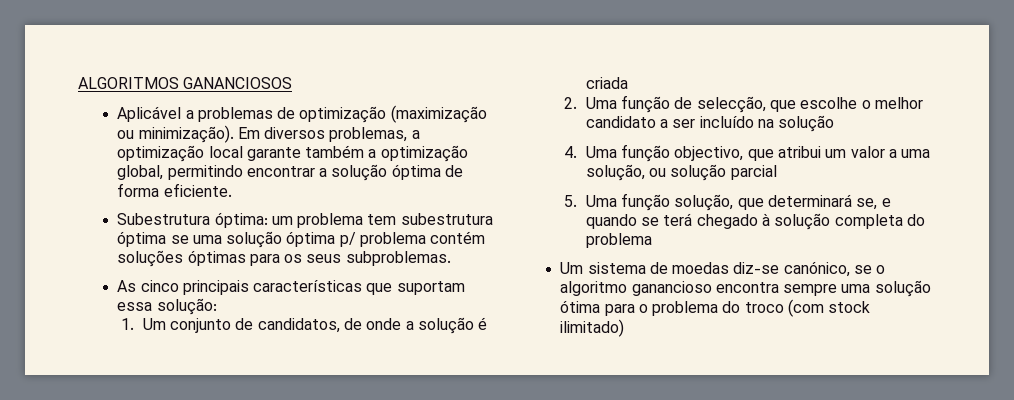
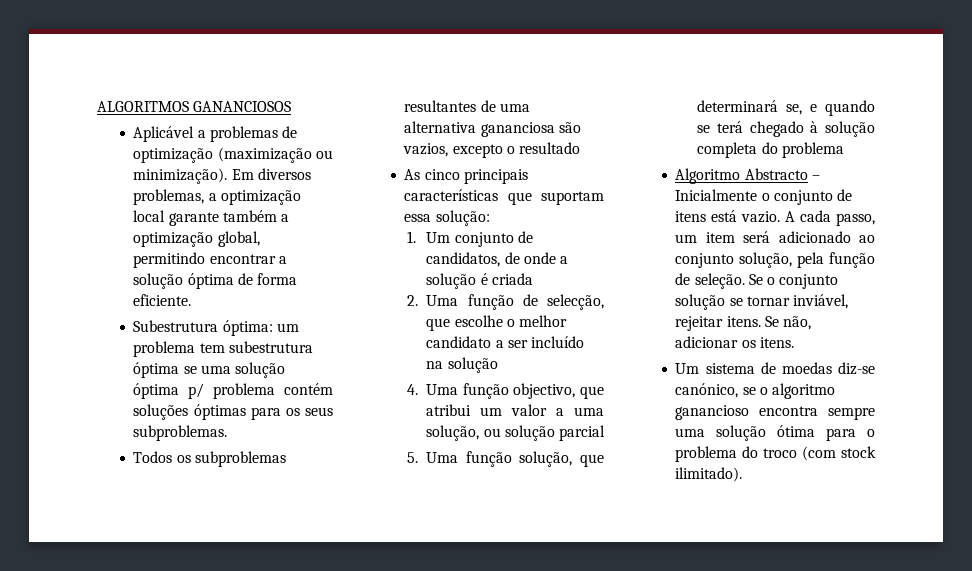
+ Todos os subproblemas resultantes de uma alternativa gananciosa são vazios, excepto o resultado
+ Algoritmo Abstracto – Inicialmente o conjunto de itens está vazio. A cada passo, um item será adicionado ao conjunto solução, pela função de seleção. Se o conjunto solução se tornar inviável, rejeitar itens. Se não, adicionar os itens.
- Um sistema de moedas diz-se canónico, se o algoritmo ganancioso encontra sempre uma solução ótima para o problema do troco (com stock ilimitado)
+ Um sistema de moedas diz-se canónico, se o algoritmo ganancioso encontra sempre uma solução ótima para o problema do troco (com stock ilimitado).

